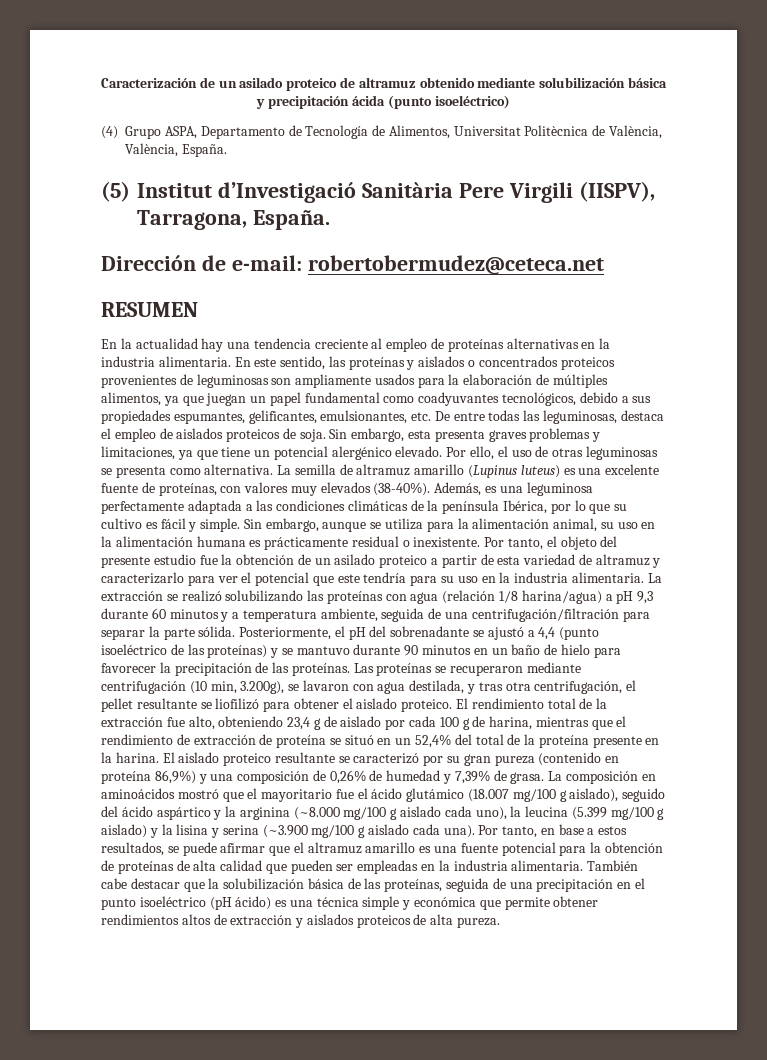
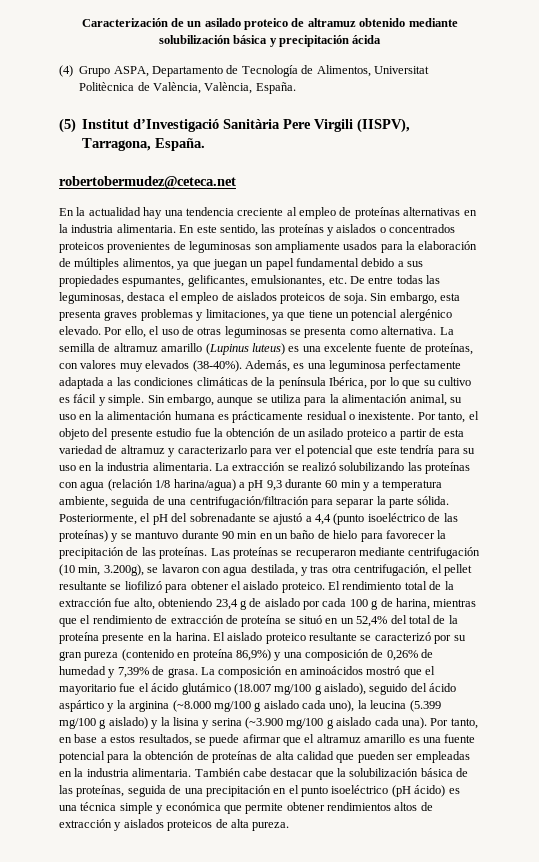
- Caracterización de un asilado proteico de altramuz obtenido mediante solubilización básica y precipitación ácida (punto isoeléctrico)
+ Caracterización de un asilado proteico de altramuz obtenido mediante solubilización básica y precipitación ácida
- Dirección de e-mail: robertobermudez@ceteca.net
+ robertobermudez@ceteca.net
- RESUMEN
- En este sentido, las proteínas y aislados o concentrados proteicos provenientes de leguminosas son ampliamente usados para la elaboración de múltiples alimentos, ya que juegan un papel fundamental como coadyuvantes tecnológicos, debido a sus propiedades espumantes, gelificantes, emulsionantes, etc. De entre todas las leguminosas, destaca el empleo de aislados proteicos de soja.
+ En este sentido, las proteínas y aislados o concentrados proteicos provenientes de leguminosas son ampliamente usados para la elaboración de múltiples alimentos, ya que juegan un papel fundamental debido a sus propiedades espumantes, gelificantes, emulsionantes, etc. De entre todas las leguminosas, destaca el empleo de aislados proteicos de soja.
- La extracción se realizó solubilizando las proteínas con agua (relación 1/8 harina/agua) a pH 9,3 durante 60 minutos y a temperatura ambiente, seguida de una centrifugación/filtración para separar la parte sólida.
+ La extracción se realizó solubilizando las proteínas con agua (relación 1/8 harina/agua) a pH 9,3 durante 60 min y a temperatura ambiente, seguida de una centrifugación/filtración para separar la parte sólida.
- Posteriormente, el pH del sobrenadante se ajustó a 4,4 (punto isoeléctrico de las proteínas) y se mantuvo durante 90 minutos en un baño de hielo para favorecer la precipitación de las proteínas.
+ Posteriormente, el pH del sobrenadante se ajustó a 4,4 (punto isoeléctrico de las proteínas) y se mantuvo durante 90 min en un baño de hielo para favorecer la precipitación de las proteínas.

